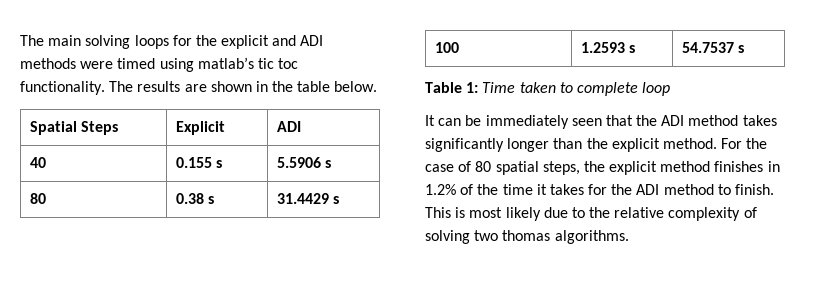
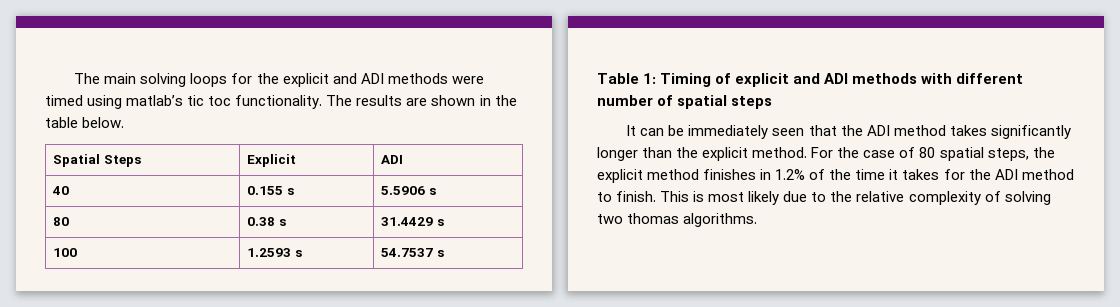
- Table 1: Time taken to complete loop
+ Table 1: Timing of explicit and ADI methods with different number of spatial steps

